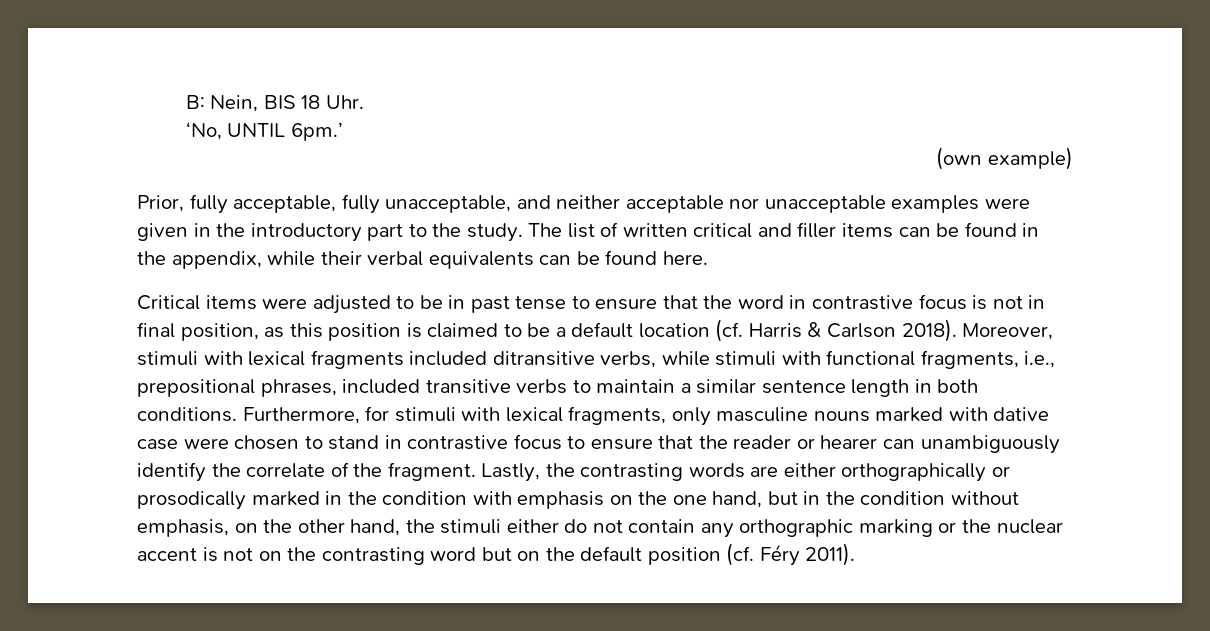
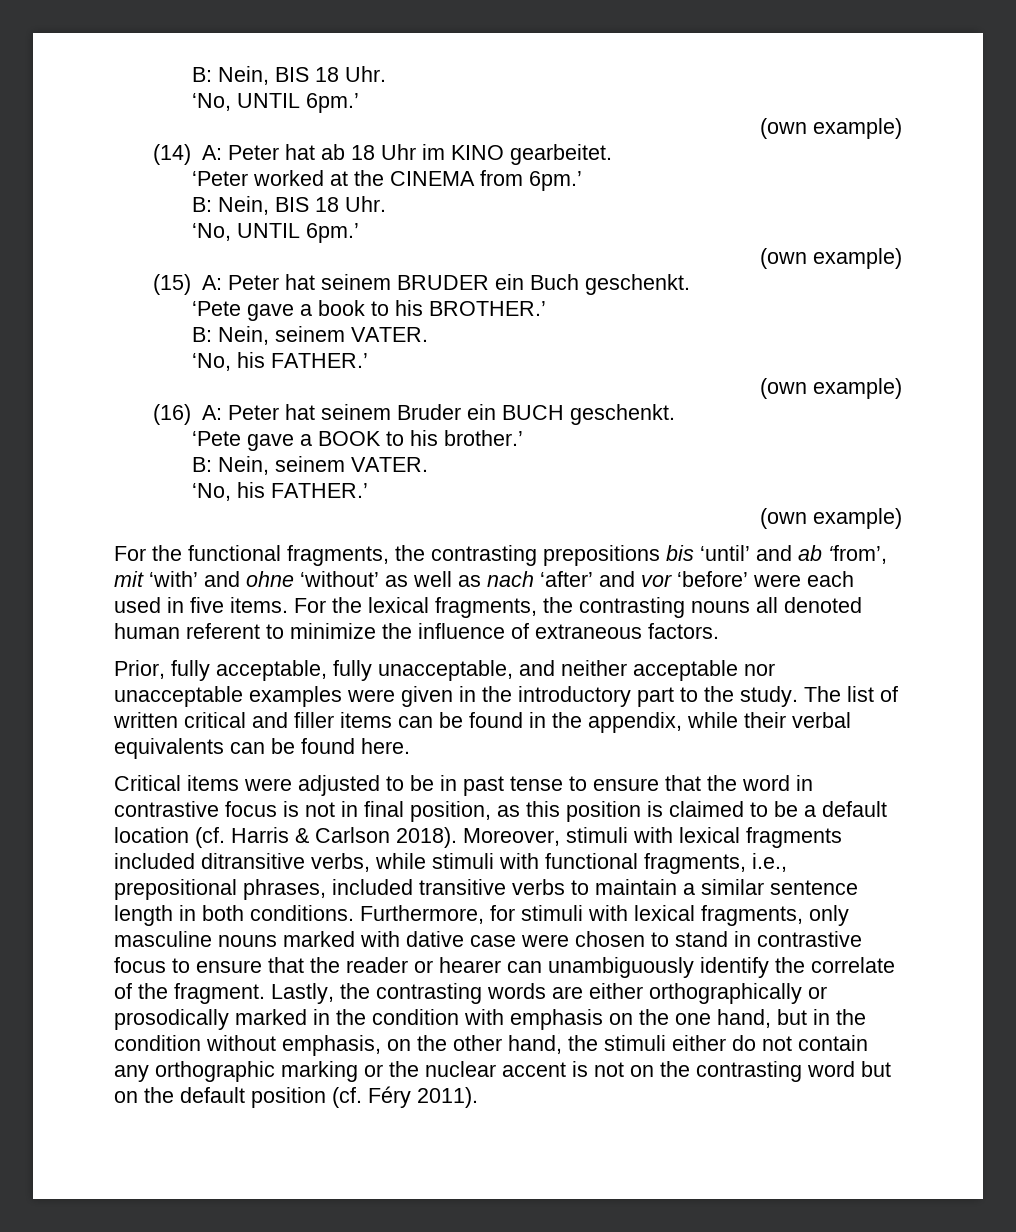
+ (14) A: Peter hat ab 18 Uhr im KINO gearbeitet.
+ ‘Peter worked at the CINEMA from 6pm.’
+ B: Nein, BIS 18 Uhr.
+ ‘No, UNTIL 6pm.’
+ (own example)
+ (15) A: Peter hat seinem BRUDER ein Buch geschenkt.
+ ‘Pete gave a book to his BROTHER.’
+ B: Nein, seinem VATER.
+ ‘No, his FATHER.’
+ (own example)
+ (16) A: Peter hat seinem Bruder ein BUCH geschenkt.
+ ‘Pete gave a BOOK to his brother.’
+ B: Nein, seinem VATER.
+ ‘No, his FATHER.’
+ (own example)
+ For the functional fragments, the contrasting prepositions bis ‘until’ and ab ‘from’, mit ‘with’ and ohne ‘without’ as well as nach ‘after’ and vor ‘before’ were each used in five items. For the lexical fragments, the contrasting nouns all denoted human referent to minimize the influence of extraneous factors.

